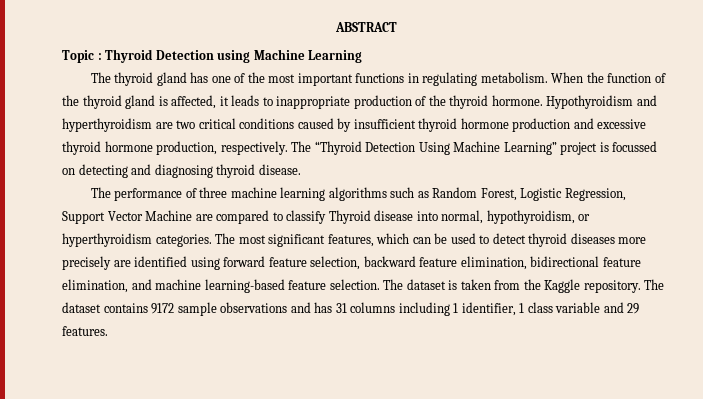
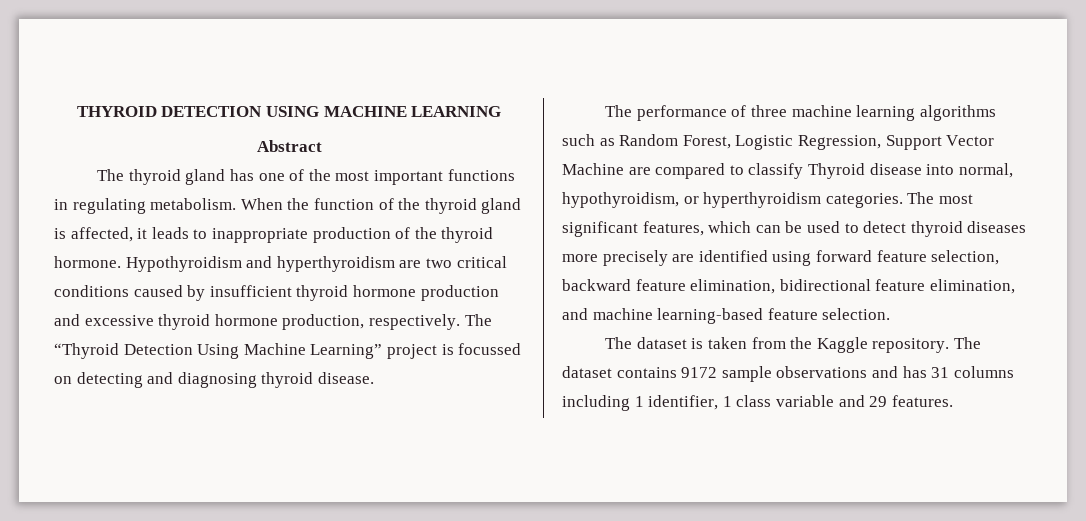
- ABSTRACT
- Topic : Thyroid Detection using Machine Learning
+ THYROID DETECTION USING MACHINE LEARNING
+ Abstract
- The most significant features, which can be used to detect thyroid diseases more precisely are identified using forward feature selection, backward feature elimination, bidirectional feature elimination, and machine learning-based feature selection. The dataset is taken from the Kaggle repository.
+ The most significant features, which can be used to detect thyroid diseases more precisely are identified using forward feature selection, backward feature elimination, bidirectional feature elimination, and machine learning-based feature selection.
+ The dataset is taken from the Kaggle repository.

